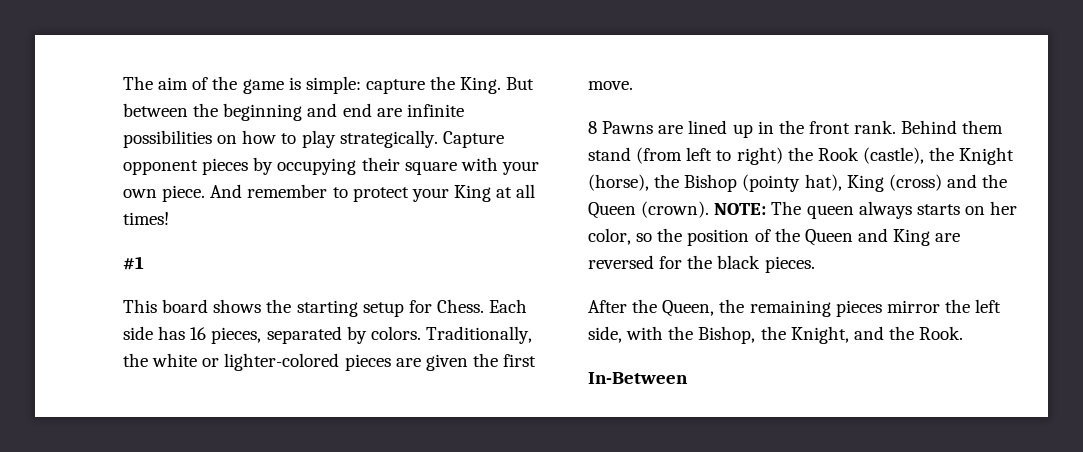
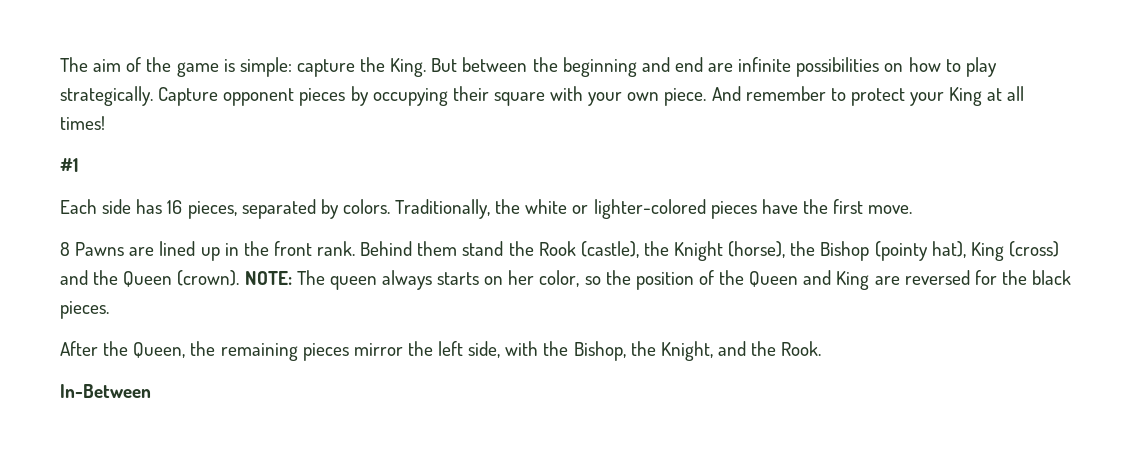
- This board shows the starting setup for Chess.
- Traditionally, the white or lighter-colored pieces are given the first move.
+ Traditionally, the white or lighter-colored pieces have the first move.
- Behind them stand (from left to right) the Rook (castle), the Knight (horse), the Bishop (pointy hat), King (cross) and the Queen (crown).
+ Behind them stand the Rook (castle), the Knight (horse), the Bishop (pointy hat), King (cross) and the Queen (crown).

